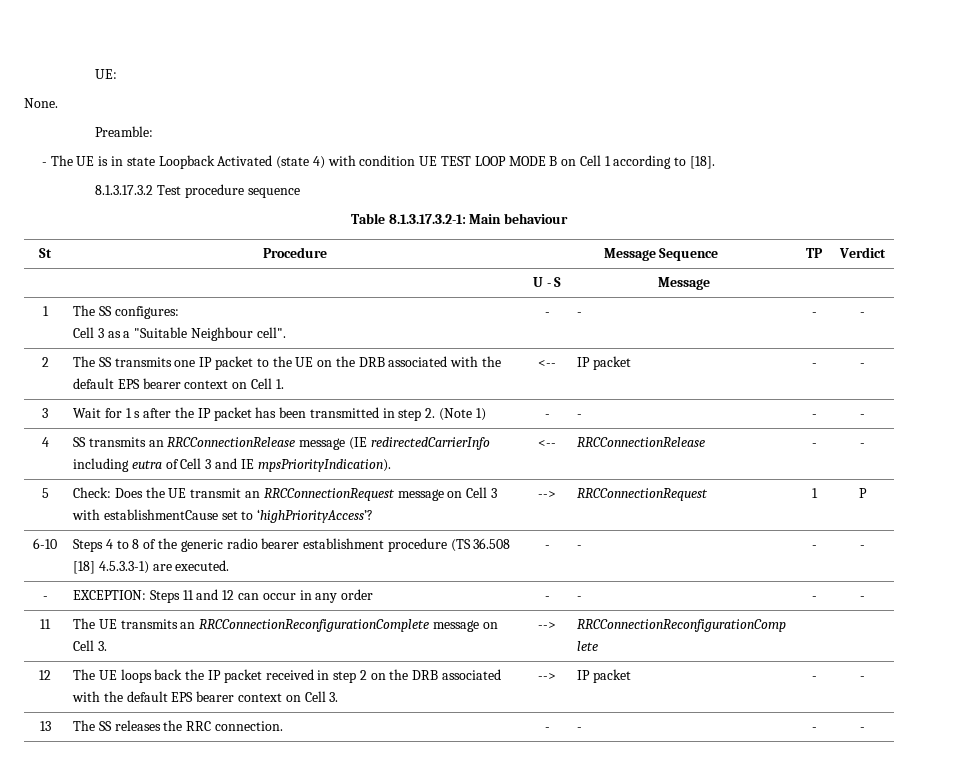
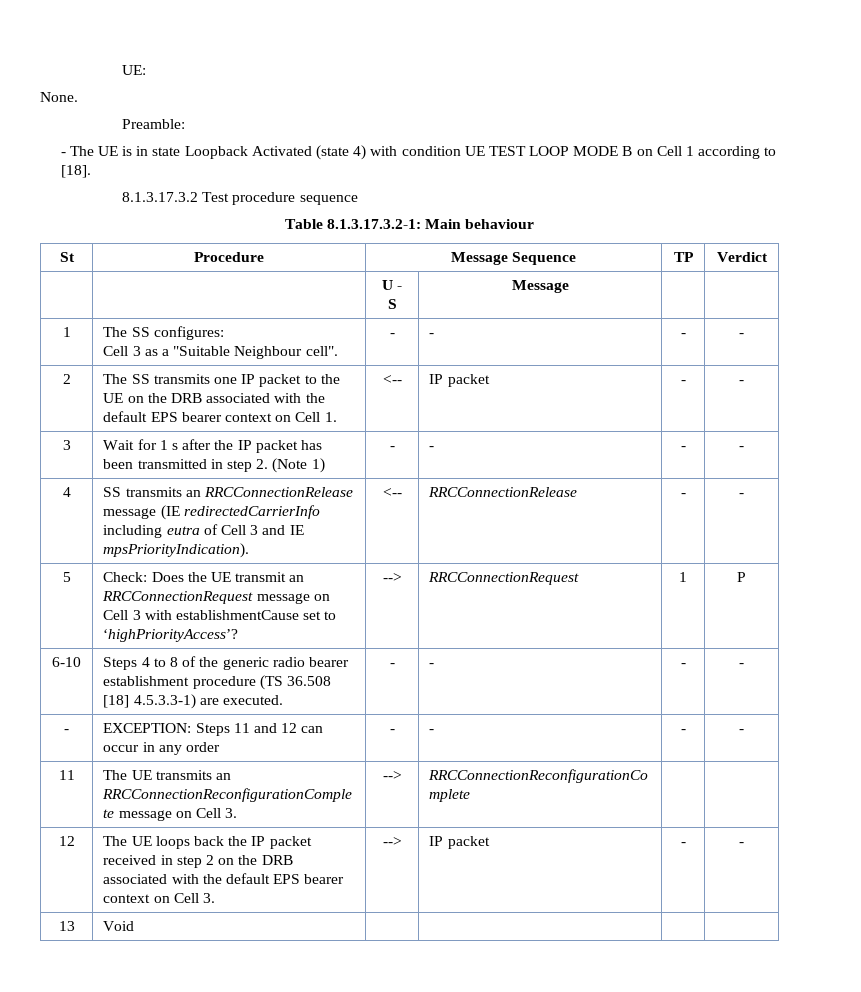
- 13 | The SS releases the RRC connection. | - | - | - | -
+ 13 | Void | | | |

